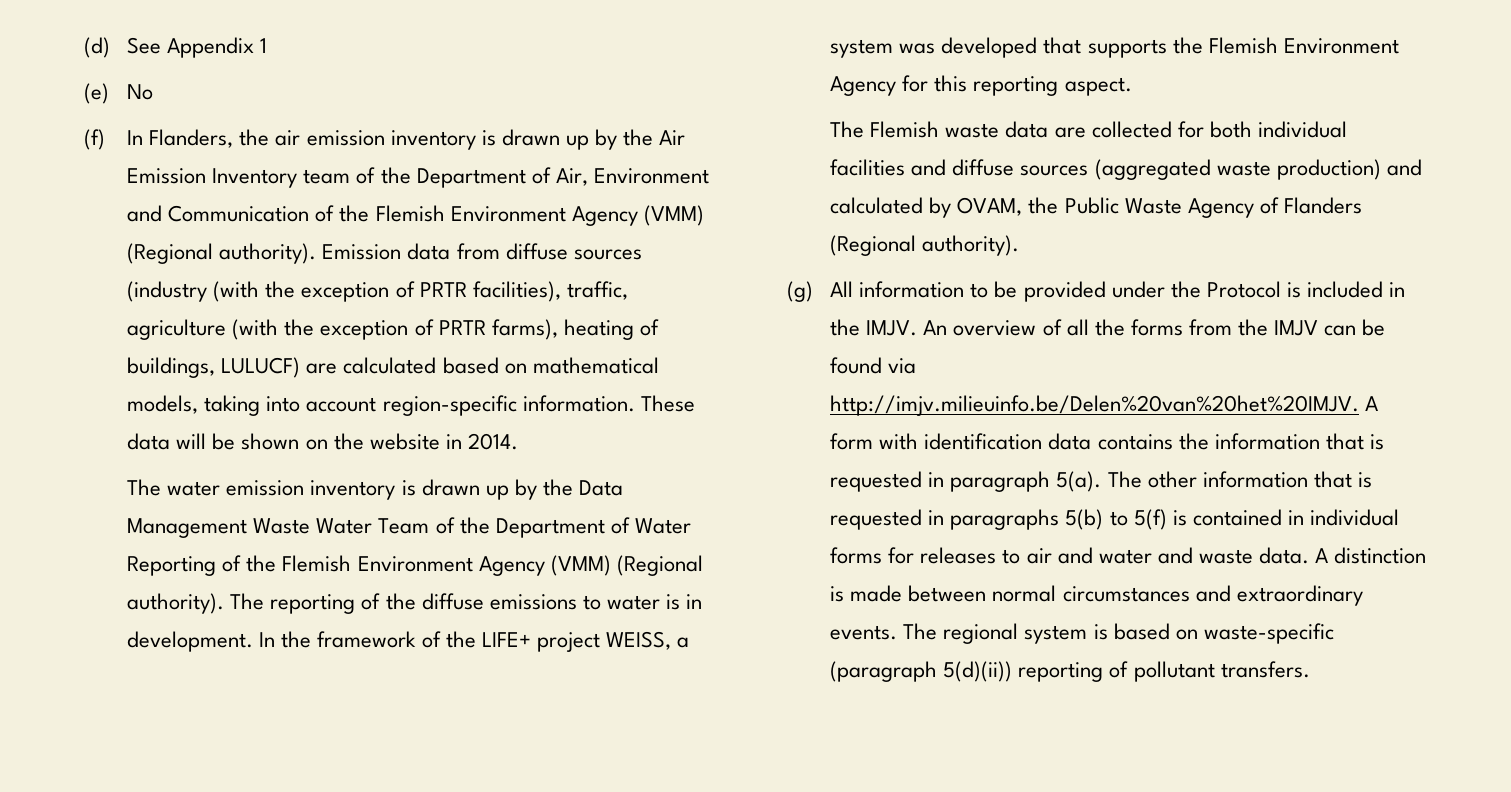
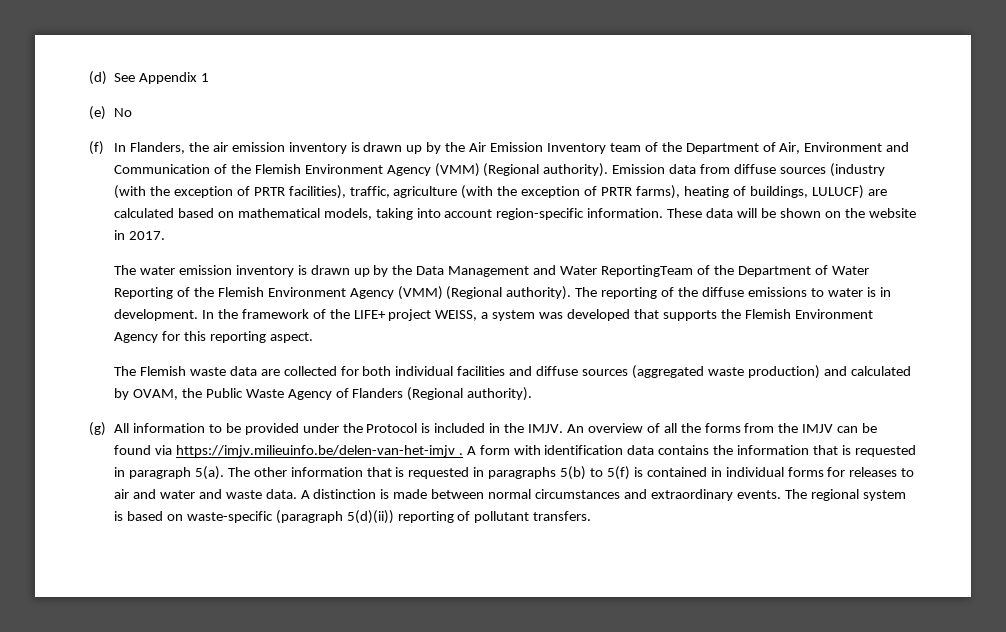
- These data will be shown on the website in 2014.
+ These data will be shown on the website in 2017.
- The water emission inventory is drawn up by the Data Management Waste Water Team of the Department of Water Reporting of the Flemish Environment Agency (VMM) (Regional authority).
+ The water emission inventory is drawn up by the Data Management and Water ReportingTeam of the Department of Water Reporting of the Flemish Environment Agency (VMM) (Regional authority).
- An overview of all the forms from the IMJV can be found via http://imjv.milieuinfo.be/Delen%20van%20het%20IMJV. A form with identification data contains the information that is requested in paragraph 5(a).
+ An overview of all the forms from the IMJV can be found via https://imjv.milieuinfo.be/delen-van-het-imjv . A form with identification data contains the information that is requested in paragraph 5(a).

